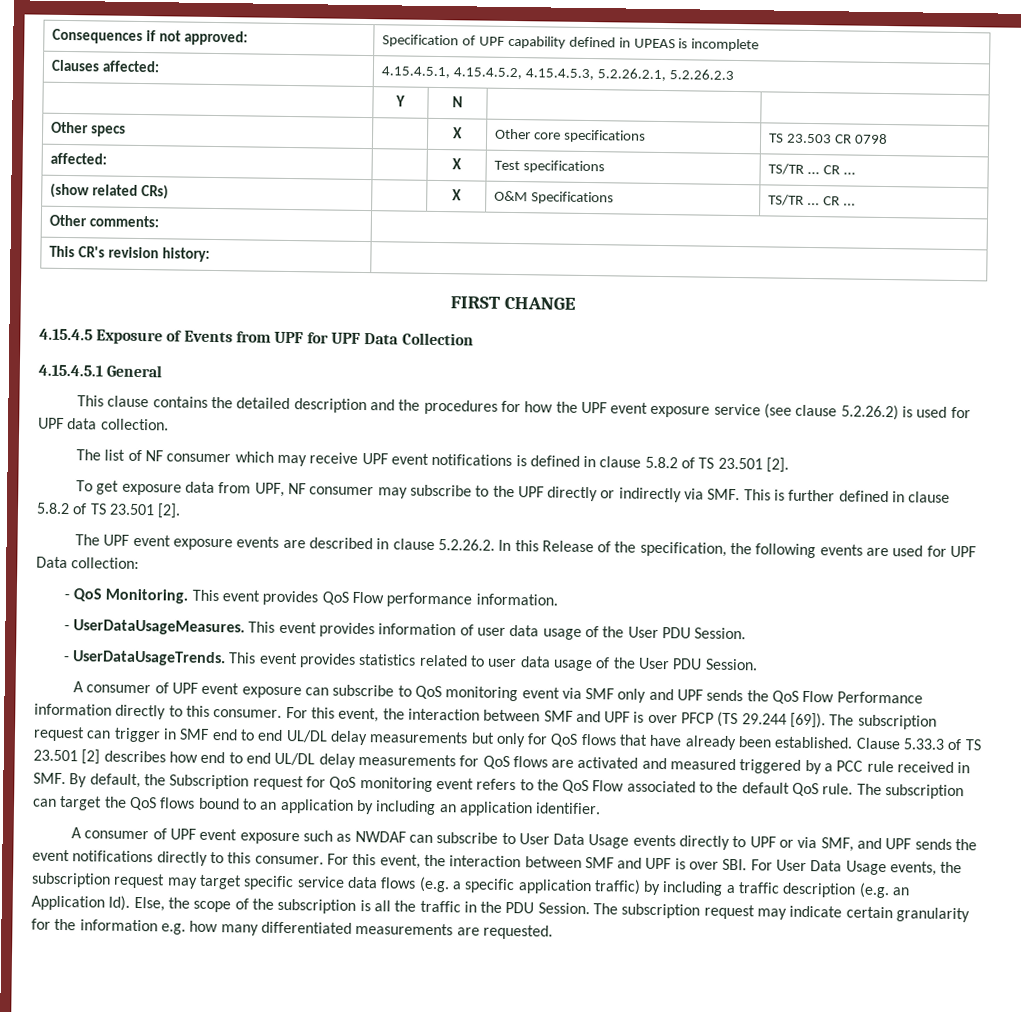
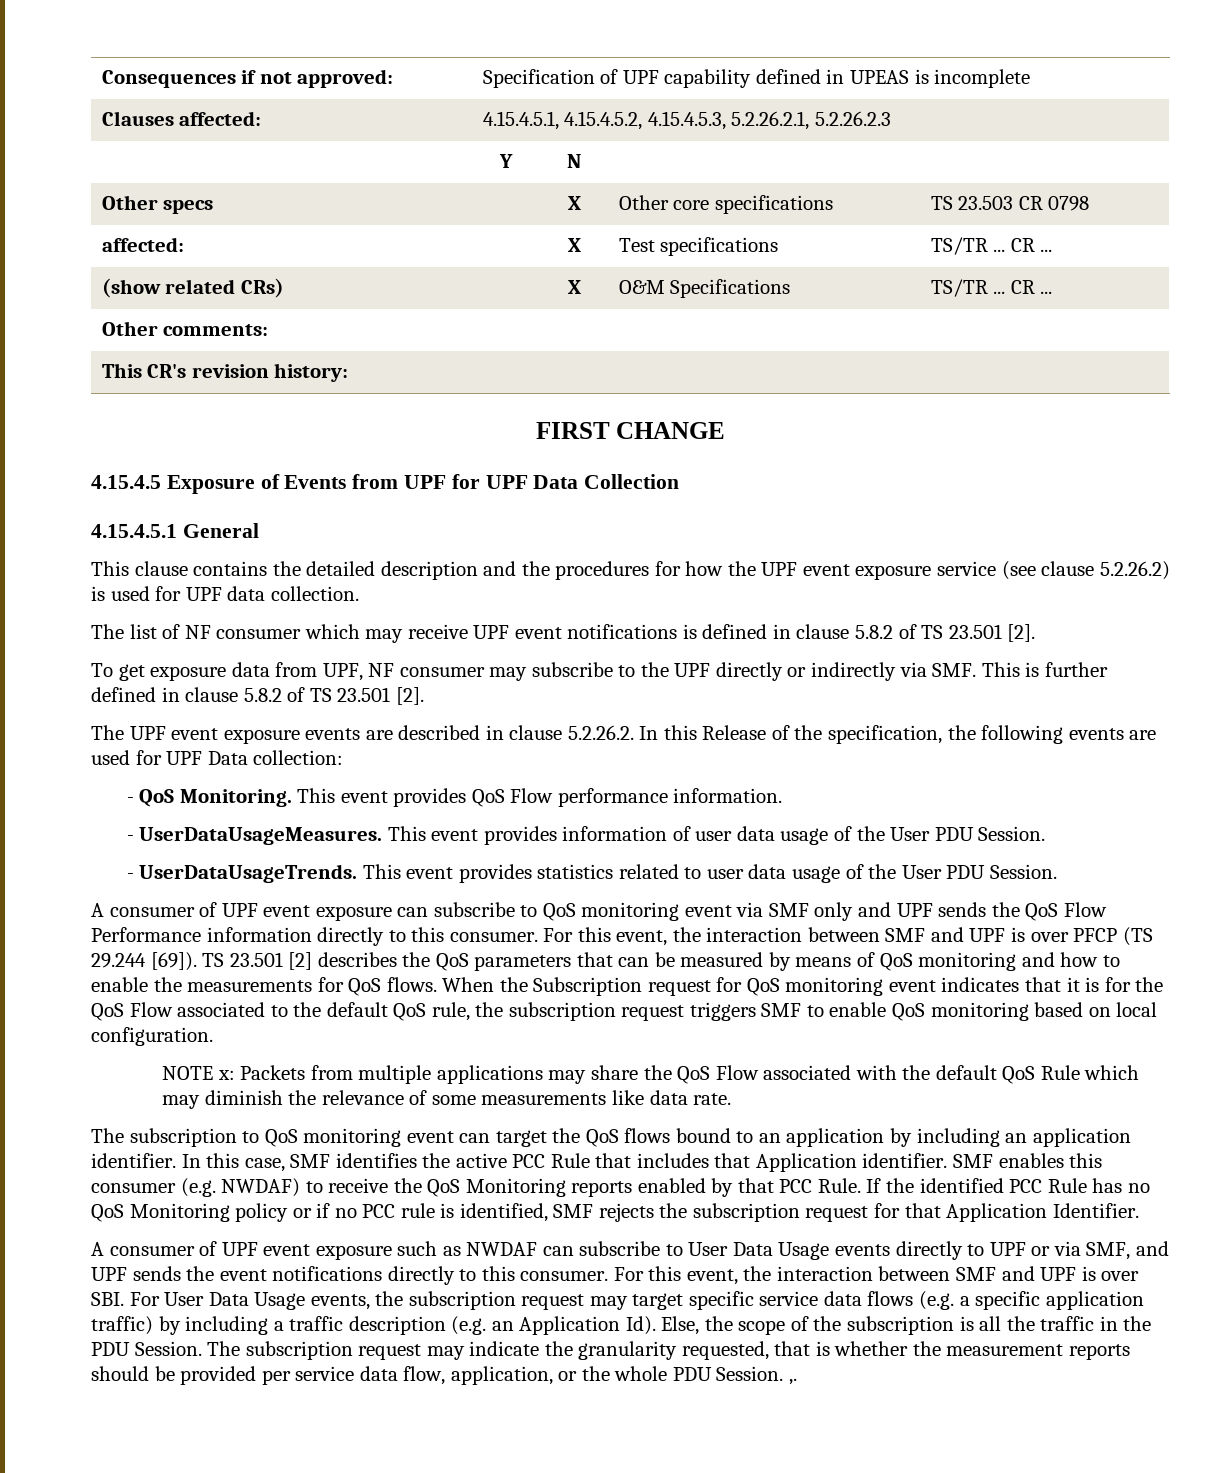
- The subscription request can trigger in SMF end to end UL/DL delay measurements but only for QoS flows that have already been established. Clause 5.33.3 of TS 23.501 [2] describes how end to end UL/DL delay measurements for QoS flows are activated and measured triggered by a PCC rule received in SMF. By default, the Subscription request for QoS monitoring event refers to the QoS Flow associated to the default QoS rule. The subscription can target the QoS flows bound to an application by including an application identifier.
+ TS 23.501 [2] describes the QoS parameters that can be measured by means of QoS monitoring and how to enable the measurements for QoS flows. When the Subscription request for QoS monitoring event indicates that it is for the QoS Flow associated to the default QoS rule, the subscription request triggers SMF to enable QoS monitoring based on local configuration.
+ NOTE x: Packets from multiple applications may share the QoS Flow associated with the default QoS Rule which may diminish the relevance of some measurements like data rate.
+ The subscription to QoS monitoring event can target the QoS flows bound to an application by including an application identifier. In this case, SMF identifies the active PCC Rule that includes that Application identifier. SMF enables this consumer (e.g. NWDAF) to receive the QoS Monitoring reports enabled by that PCC Rule. If the identified PCC Rule has no QoS Monitoring policy or if no PCC rule is identified, SMF rejects the subscription request for that Application Identifier.
- The subscription request may indicate certain granularity for the information e.g. how many differentiated measurements are requested.
+ The subscription request may indicate the granularity requested, that is whether the measurement reports should be provided per service data flow, application, or the whole PDU Session. ,.

